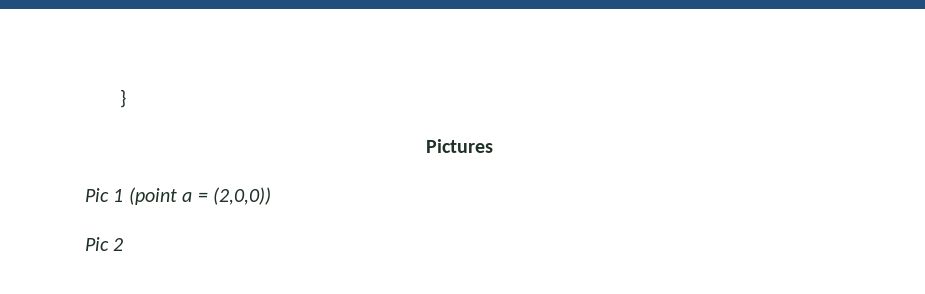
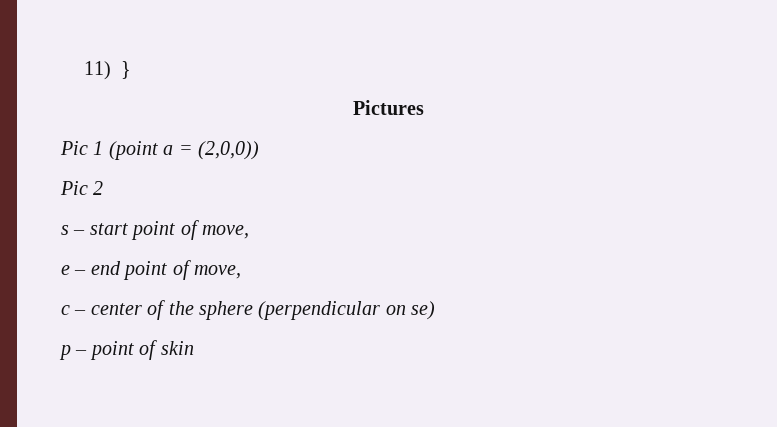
- }
+ 11) }
+ s – start point of move,
+ e – end point of move,
+ c – center of the sphere (perpendicular on se)
+ p – point of skin

